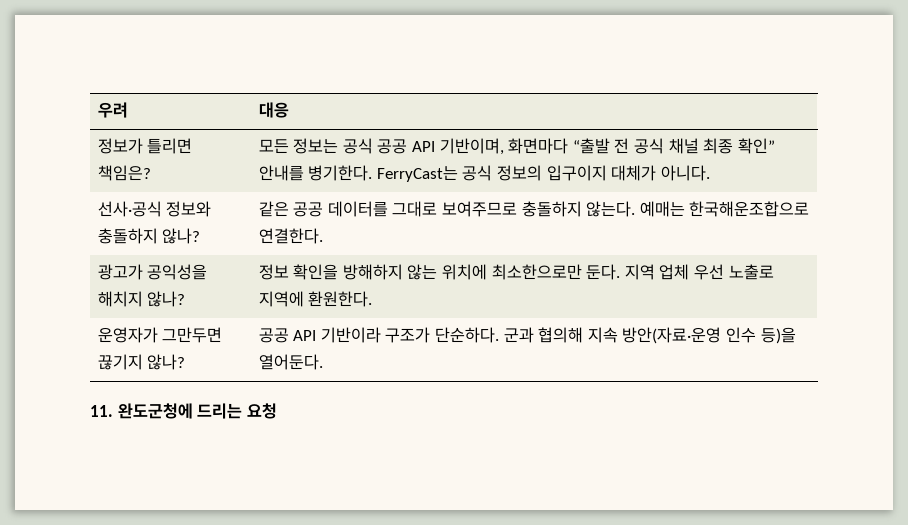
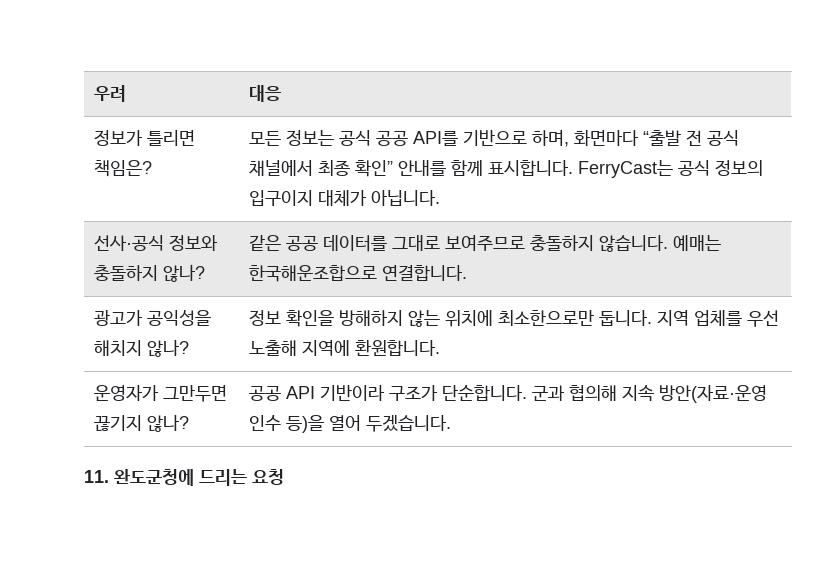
- 정보가 틀리면 책임은? | 모든 정보는 공식 공공 API 기반이며, 화면마다 “출발 전 공식 채널 최종 확인” 안내를 병기한다. FerryCast는 공식 정보의 입구이지 대체가 아니다.
+ 정보가 틀리면 책임은? | 모든 정보는 공식 공공 API를 기반으로 하며, 화면마다 “출발 전 공식 채널에서 최종 확인” 안내를 함께 표시합니다. FerryCast는 공식 정보의 입구이지 대체가 아닙니다.
- 선사·공식 정보와 충돌하지 않나? | 같은 공공 데이터를 그대로 보여주므로 충돌하지 않는다. 예매는 한국해운조합으로 연결한다.
+ 선사·공식 정보와 충돌하지 않나? | 같은 공공 데이터를 그대로 보여주므로 충돌하지 않습니다. 예매는 한국해운조합으로 연결합니다.
- 광고가 공익성을 해치지 않나? | 정보 확인을 방해하지 않는 위치에 최소한으로만 둔다. 지역 업체 우선 노출로 지역에 환원한다.
+ 광고가 공익성을 해치지 않나? | 정보 확인을 방해하지 않는 위치에 최소한으로만 둡니다. 지역 업체를 우선 노출해 지역에 환원합니다.
- 운영자가 그만두면 끊기지 않나? | 공공 API 기반이라 구조가 단순하다. 군과 협의해 지속 방안(자료·운영 인수 등)을 열어둔다.
+ 운영자가 그만두면 끊기지 않나? | 공공 API 기반이라 구조가 단순합니다. 군과 협의해 지속 방안(자료·운영 인수 등)을 열어 두겠습니다.

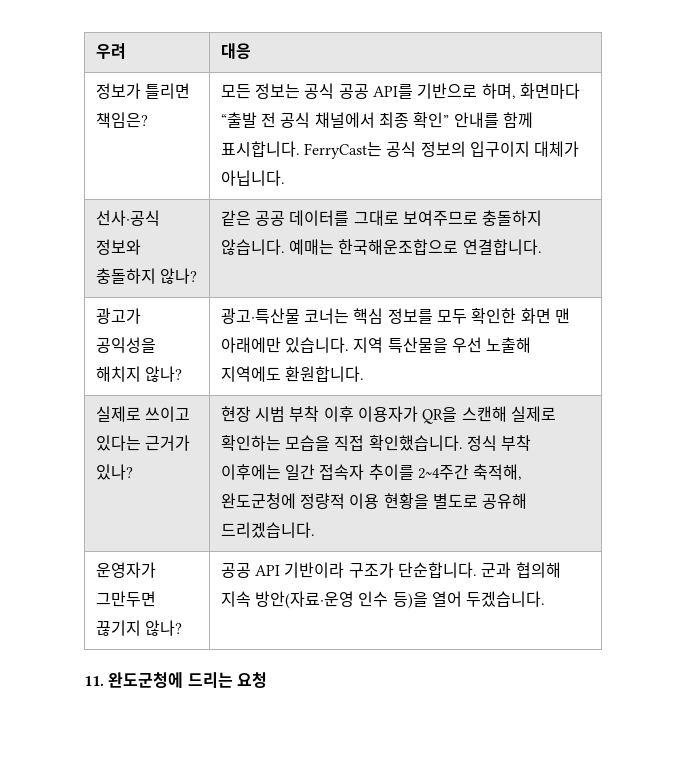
- 광고가 공익성을 해치지 않나? | 정보 확인을 방해하지 않는 위치에 최소한으로만 둡니다. 지역 업체를 우선 노출해 지역에 환원합니다.
+ 광고가 공익성을 해치지 않나? | 광고·특산물 코너는 핵심 정보를 모두 확인한 화면 맨 아래에만 있습니다. 지역 특산물을 우선 노출해 지역에도 환원합니다.
+ 실제로 쓰이고 있다는 근거가 있나? | 현장 시범 부착 이후 이용자가 QR을 스캔해 실제로 확인하는 모습을 직접 확인했습니다. 정식 부착 이후에는 일간 접속자 추이를 2~4주간 축적해, 완도군청에 정량적 이용 현황을 별도로 공유해 드리겠습니다.

